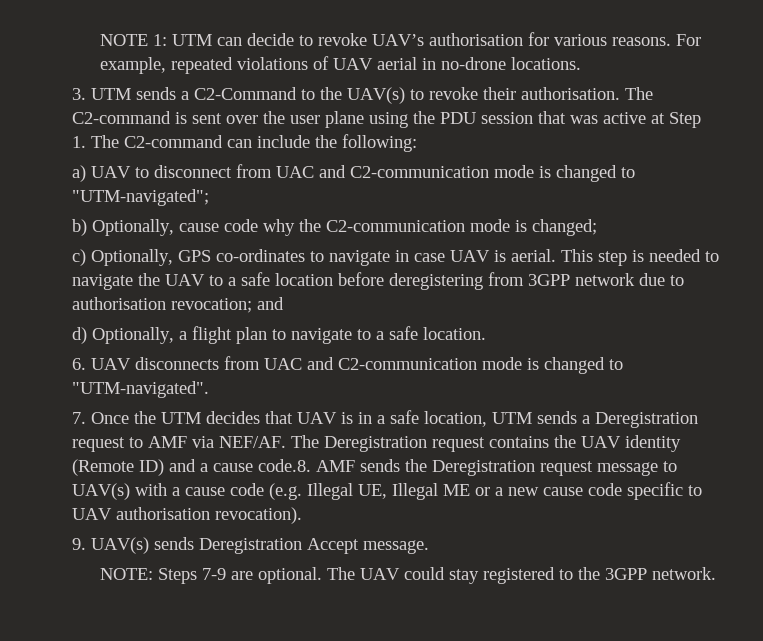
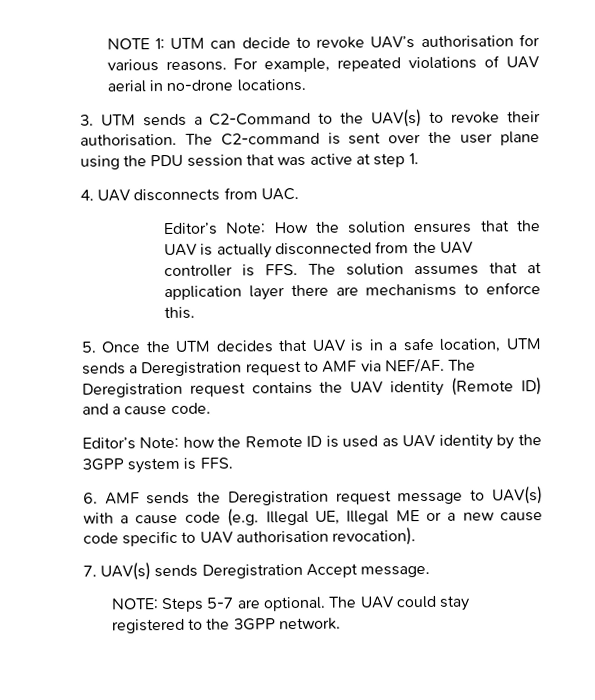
- The C2-command is sent over the user plane using the PDU session that was active at Step 1. The C2-command can include the following:
- a) UAV to disconnect from UAC and C2-communication mode is changed to "UTM-navigated";
- b) Optionally, cause code why the C2-communication mode is changed;
- c) Optionally, GPS co-ordinates to navigate in case UAV is aerial. This step is needed to navigate the UAV to a safe location before deregistering from 3GPP network due to authorisation revocation; and
- d) Optionally, a flight plan to navigate to a safe location.
- 6. UAV disconnects from UAC and C2-communication mode is changed to "UTM-navigated".
- 7. Once the UTM decides that UAV is in a safe location, UTM sends a Deregistration request to AMF via NEF/AF.
+ The C2-command is sent over the user plane using the PDU session that was active at step 1.
+ 4. UAV disconnects from UAC.
+ Editor’s Note: How the solution ensures that the UAV is actually disconnected from the UAV controller is FFS. The solution assumes that at application layer there are mechanisms to enforce this.
+ 5. Once the UTM decides that UAV is in a safe location, UTM sends a Deregistration request to AMF via NEF/AF.
- The Deregistration request contains the UAV identity (Remote ID) and a cause code.8. AMF sends the Deregistration request message to UAV(s) with a cause code (e.g. Illegal UE, Illegal ME or a new cause code specific to UAV authorisation revocation).
+ The Deregistration request contains the UAV identity (Remote ID) and a cause code.
+ Editor’s Note: how the Remote ID is used as UAV identity by the 3GPP system is FFS.
+ 6. AMF sends the Deregistration request message to UAV(s) with a cause code (e.g. Illegal UE, Illegal ME or a new cause code specific to UAV authorisation revocation).
- 9. UAV(s) sends Deregistration Accept message.
+ 7. UAV(s) sends Deregistration Accept message.
- NOTE: Steps 7-9 are optional.
+ NOTE: Steps 5-7 are optional.

